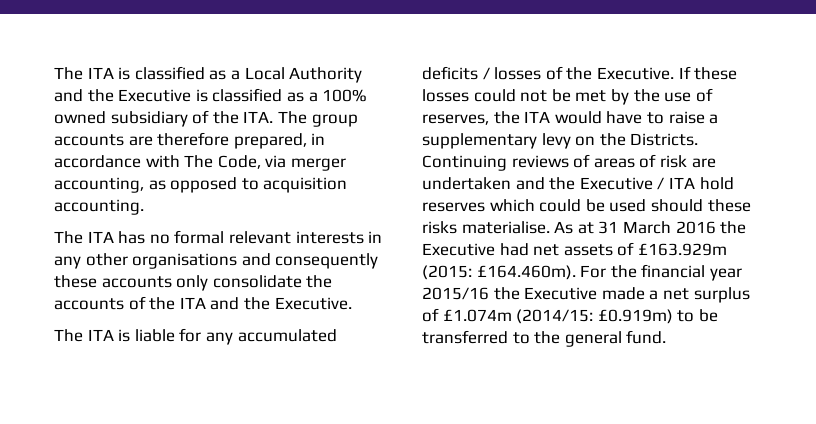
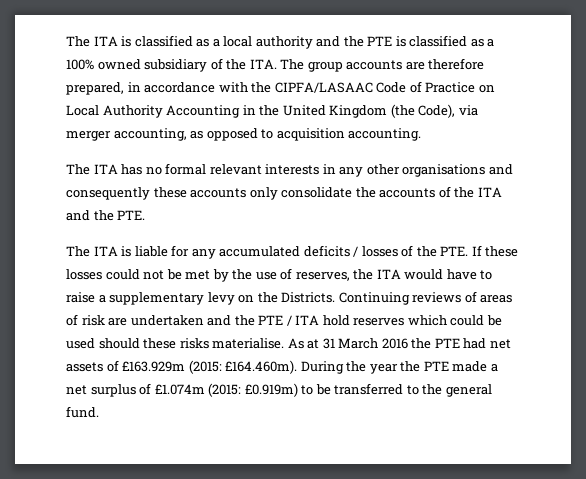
- The ITA is classified as a Local Authority and the Executive is classified as a 100% owned subsidiary of the ITA. The group accounts are therefore prepared, in accordance with The Code, via merger accounting, as opposed to acquisition accounting.
+ The ITA is classified as a local authority and the PTE is classified as a 100% owned subsidiary of the ITA. The group accounts are therefore prepared, in accordance with the CIPFA/LASAAC Code of Practice on Local Authority Accounting in the United Kingdom (the Code), via merger accounting, as opposed to acquisition accounting.
- The ITA has no formal relevant interests in any other organisations and consequently these accounts only consolidate the accounts of the ITA and the Executive.
+ The ITA has no formal relevant interests in any other organisations and consequently these accounts only consolidate the accounts of the ITA and the PTE.
- The ITA is liable for any accumulated deficits / losses of the Executive. If these losses could not be met by the use of reserves, the ITA would have to raise a supplementary levy on the Districts.
+ The ITA is liable for any accumulated deficits / losses of the PTE. If these losses could not be met by the use of reserves, the ITA would have to raise a supplementary levy on the Districts.
- Continuing reviews of areas of risk are undertaken and the Executive / ITA hold reserves which could be used should these risks materialise.
+ Continuing reviews of areas of risk are undertaken and the PTE / ITA hold reserves which could be used should these risks materialise.
- As at 31 March 2016 the Executive had net assets of £163.929m (2015: £164.460m). For the financial year 2015/16 the Executive made a net surplus of £1.074m (2014/15: £0.919m) to be transferred to the general fund.
+ As at 31 March 2016 the PTE had net assets of £163.929m (2015: £164.460m). During the year the PTE made a net surplus of £1.074m (2015: £0.919m) to be transferred to the general fund.

